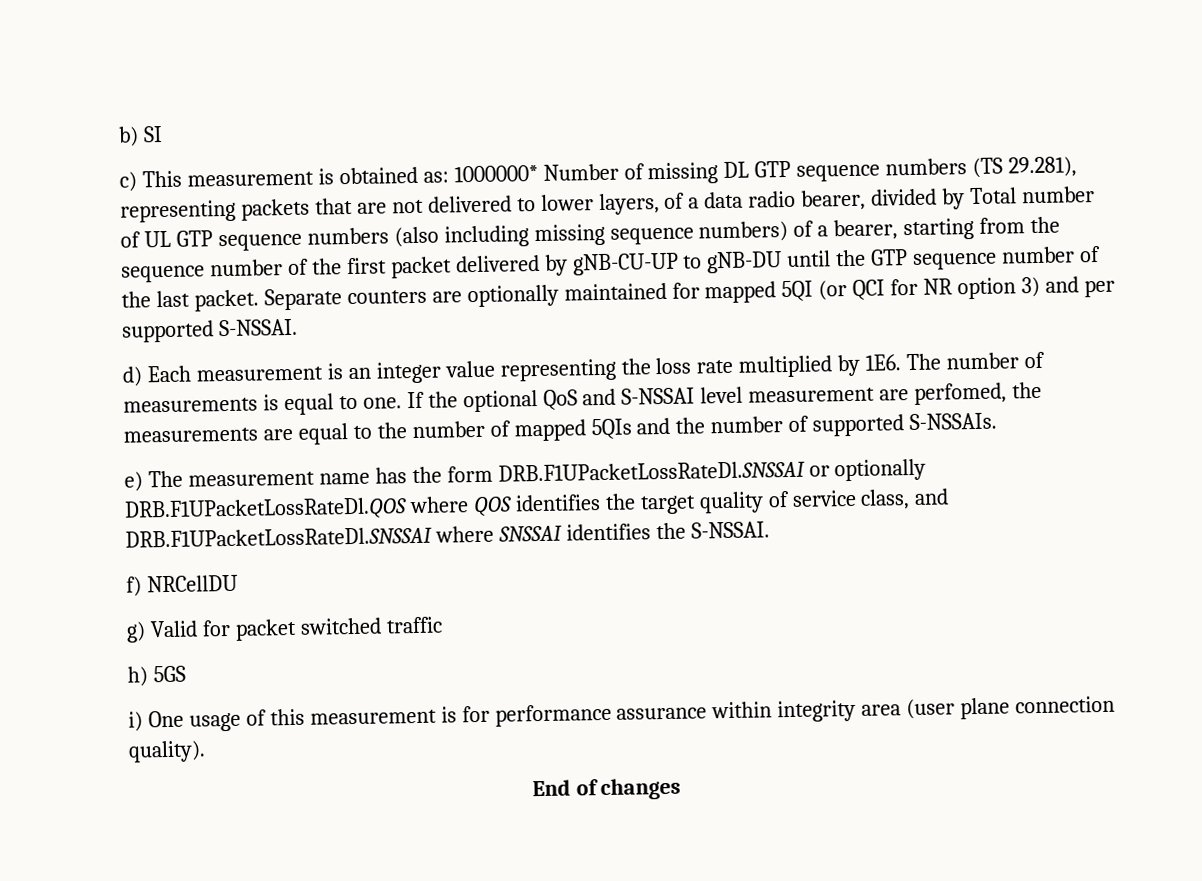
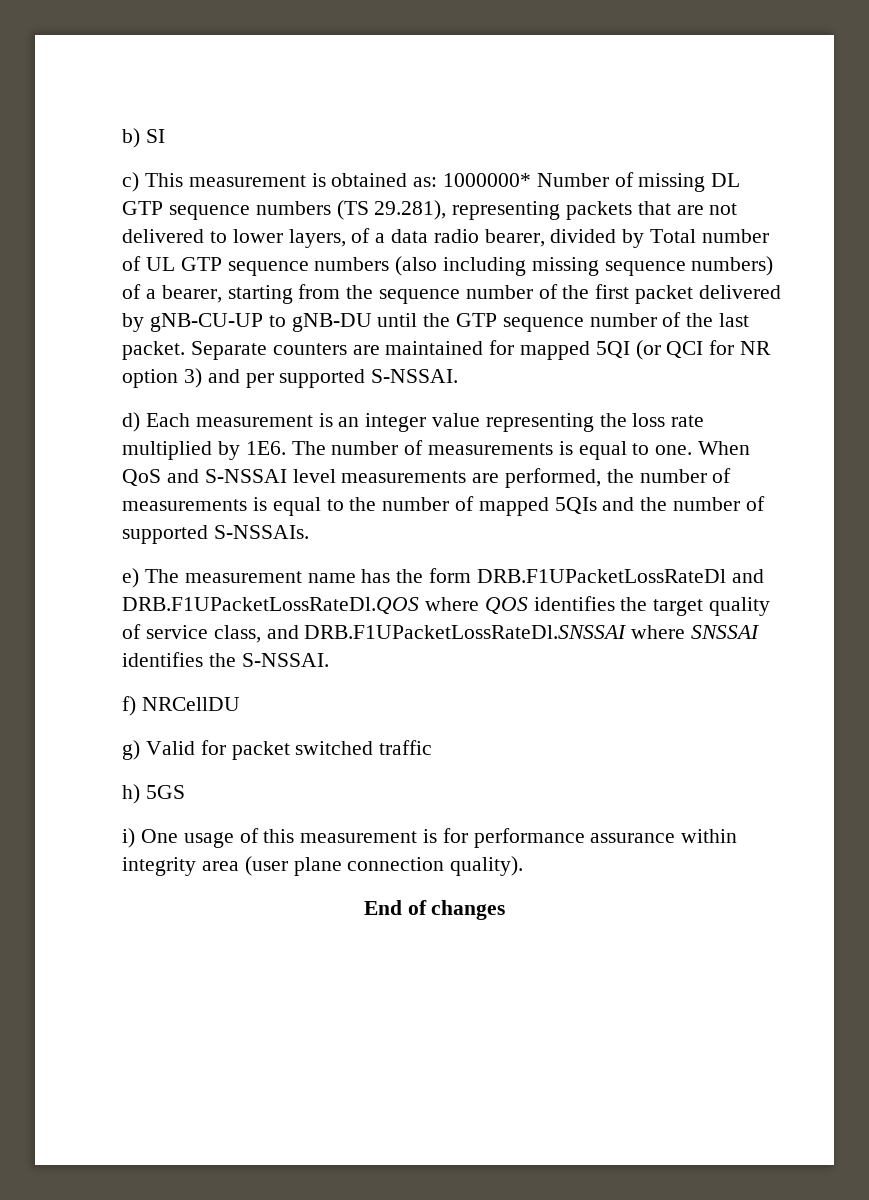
- Separate counters are optionally maintained for mapped 5QI (or QCI for NR option 3) and per supported S-NSSAI.
+ Separate counters are maintained for mapped 5QI (or QCI for NR option 3) and per supported S-NSSAI.
- If the optional QoS and S-NSSAI level measurement are perfomed, the measurements are equal to the number of mapped 5QIs and the number of supported S-NSSAIs.
+ When QoS and S-NSSAI level measurements are performed, the number of measurements is equal to the number of mapped 5QIs and the number of supported S-NSSAIs.
- e) The measurement name has the form DRB.F1UPacketLossRateDl.SNSSAI or optionally DRB.F1UPacketLossRateDl.QOS where QOS identifies the target quality of service class, and DRB.F1UPacketLossRateDl.SNSSAI where SNSSAI identifies the S-NSSAI.
+ e) The measurement name has the form DRB.F1UPacketLossRateDl and DRB.F1UPacketLossRateDl.QOS where QOS identifies the target quality of service class, and DRB.F1UPacketLossRateDl.SNSSAI where SNSSAI identifies the S-NSSAI.

